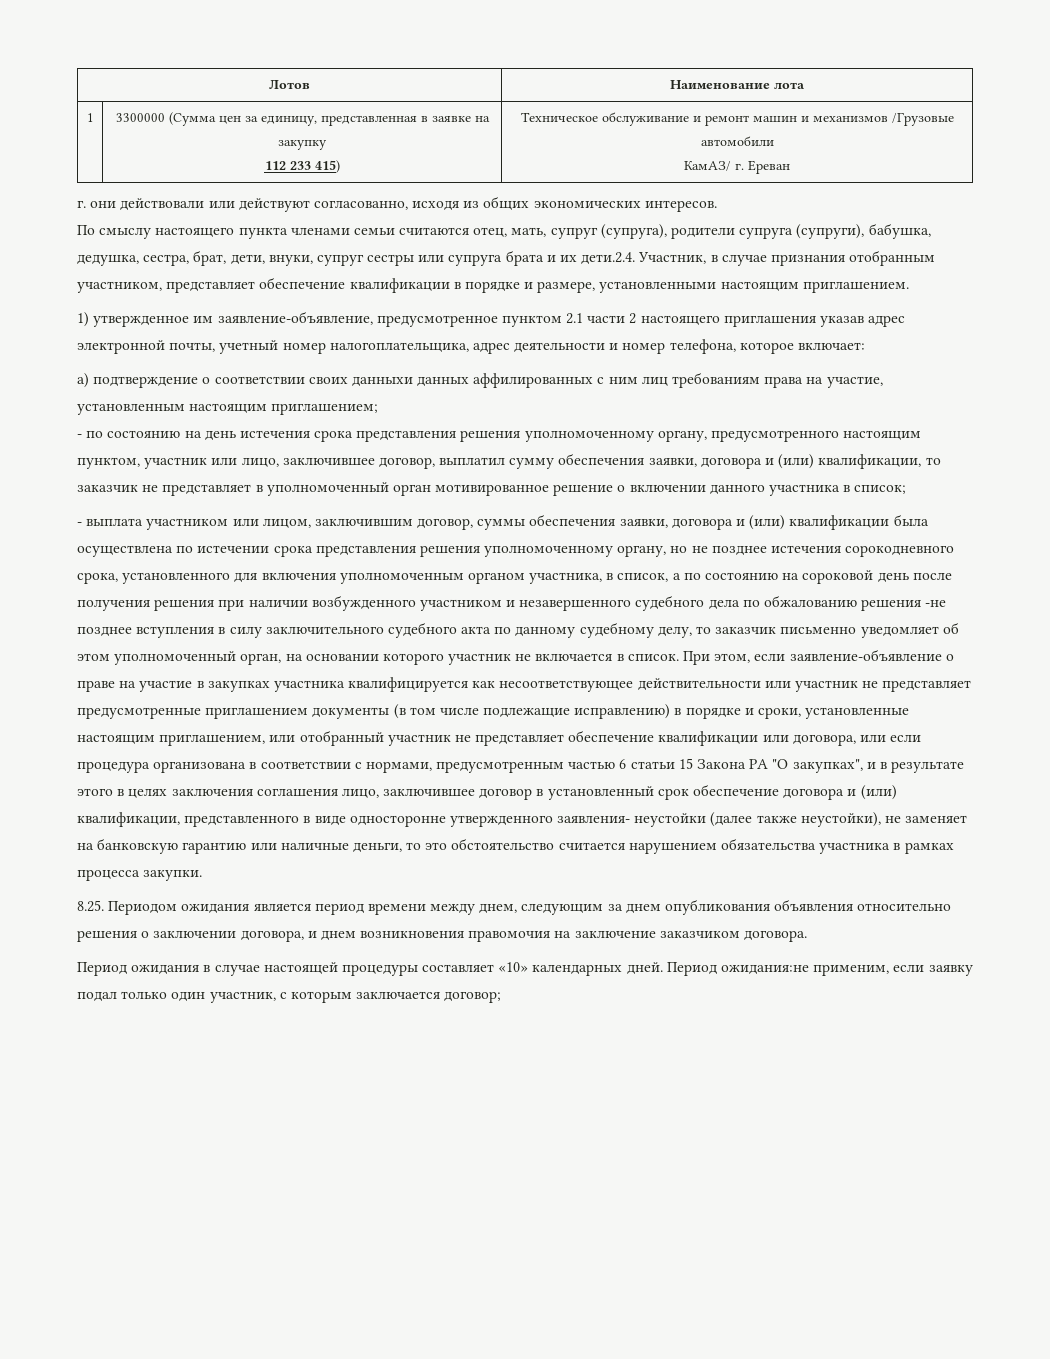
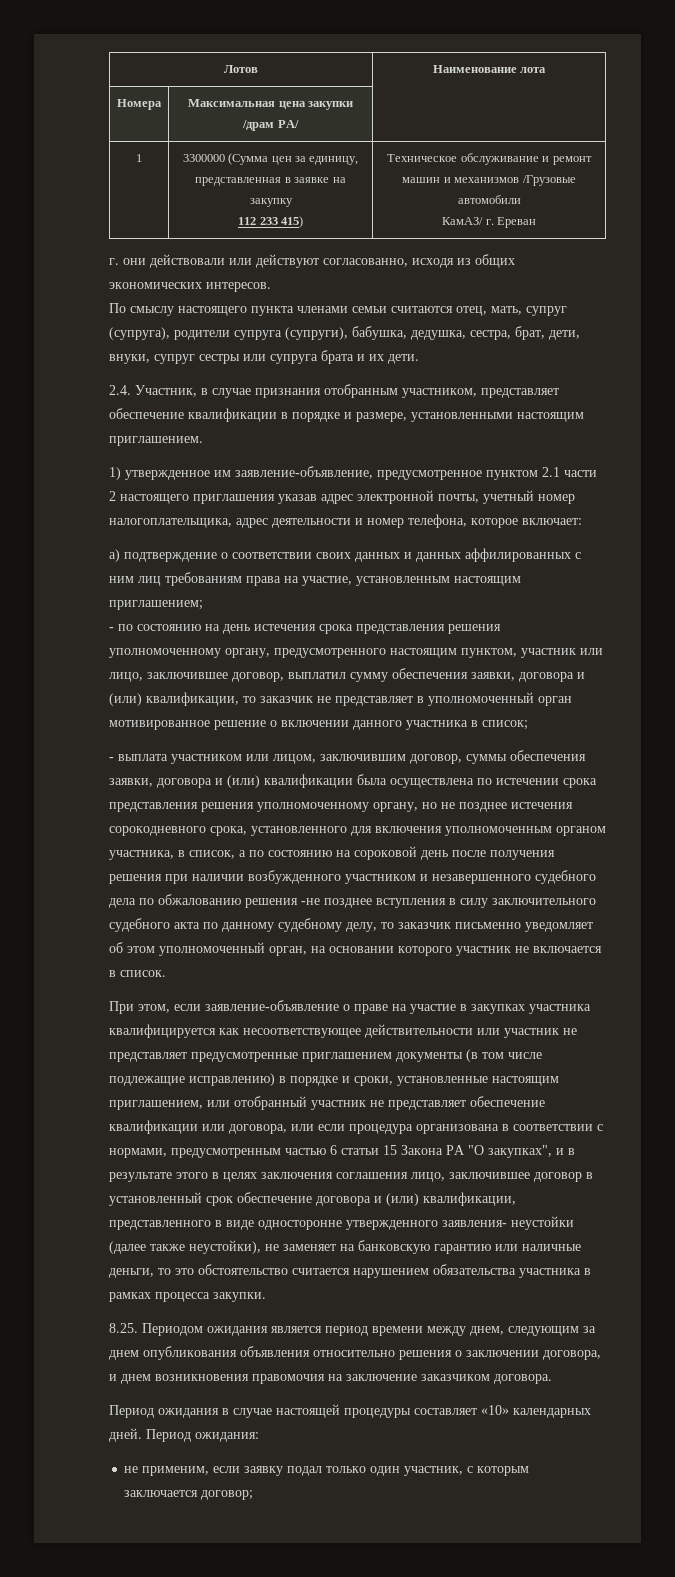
+ Номера | Максимальная цена закупки /драм РА/ |
- По смыслу настоящего пункта членами семьи считаются отец, мать, супруг (супруга), родители супруга (супруги), бабушка, дедушка, сестра, брат, дети, внуки, супруг сестры или супруга брата и их дети.2.4. Участник, в случае признания отобранным участником, представляет обеспечение квалификации в порядке и размере, установленными настоящим приглашением.
+ По смыслу настоящего пункта членами семьи считаются отец, мать, супруг (супруга), родители супруга (супруги), бабушка, дедушка, сестра, брат, дети, внуки, супруг сестры или супруга брата и их дети.
+ 2.4. Участник, в случае признания отобранным участником, представляет обеспечение квалификации в порядке и размере, установленными настоящим приглашением.
- а) подтверждение о соответствии своих данныхи данных аффилированных с ним лиц требованиям права на участие, установленным настоящим приглашением;
+ а) подтверждение о соответствии своих данных и данных аффилированных с ним лиц требованиям права на участие, установленным настоящим приглашением;
- - выплата участником или лицом, заключившим договор, суммы обеспечения заявки, договора и (или) квалификации была осуществлена по истечении срока представления решения уполномоченному органу, но не позднее истечения сорокодневного срока, установленного для включения уполномоченным органом участника, в список, а по состоянию на сороковой день после получения решения при наличии возбужденного участником и незавершенного судебного дела по обжалованию решения -не позднее вступления в силу заключительного судебного акта по данному судебному делу, то заказчик письменно уведомляет об этом уполномоченный орган, на основании которого участник не включается в список. При этом, если заявление-объявление о праве на участие в закупках участника квалифицируется как несоответствующее действительности или участник не представляет предусмотренные приглашением документы (в том числе подлежащие исправлению) в порядке и сроки, установленные настоящим приглашением, или отобранный участник не представляет обеспечение квалификации или договора, или если процедура организована в соответствии с нормами, предусмотренным частью 6 статьи 15 Закона РА "О закупках", и в результате этого в целях заключения соглашения лицо, заключившее договор в установленный срок обеспечение договора и (или) квалификации, представленного в виде односторонне утвержденного заявления- неустойки (далее также неустойки), не заменяет на банковскую гарантию или наличные деньги, то это обстоятельство считается нарушением обязательства участника в рамках процесса закупки.
+ - выплата участником или лицом, заключившим договор, суммы обеспечения заявки, договора и (или) квалификации была осуществлена по истечении срока представления решения уполномоченному органу, но не позднее истечения сорокодневного срока, установленного для включения уполномоченным органом участника, в список, а по состоянию на сороковой день после получения решения при наличии возбужденного участником и незавершенного судебного дела по обжалованию решения -не позднее вступления в силу заключительного судебного акта по данному судебному делу, то заказчик письменно уведомляет об этом уполномоченный орган, на основании которого участник не включается в список.
+ При этом, если заявление-объявление о праве на участие в закупках участника квалифицируется как несоответствующее действительности или участник не представляет предусмотренные приглашением документы (в том числе подлежащие исправлению) в порядке и сроки, установленные настоящим приглашением, или отобранный участник не представляет обеспечение квалификации или договора, или если процедура организована в соответствии с нормами, предусмотренным частью 6 статьи 15 Закона РА "О закупках", и в результате этого в целях заключения соглашения лицо, заключившее договор в установленный срок обеспечение договора и (или) квалификации, представленного в виде односторонне утвержденного заявления- неустойки (далее также неустойки), не заменяет на банковскую гарантию или наличные деньги, то это обстоятельство считается нарушением обязательства участника в рамках процесса закупки.
- Период ожидания:не применим, если заявку подал только один участник, с которым заключается договор;
+ Период ожидания:
+ не применим, если заявку подал только один участник, с которым заключается договор;

